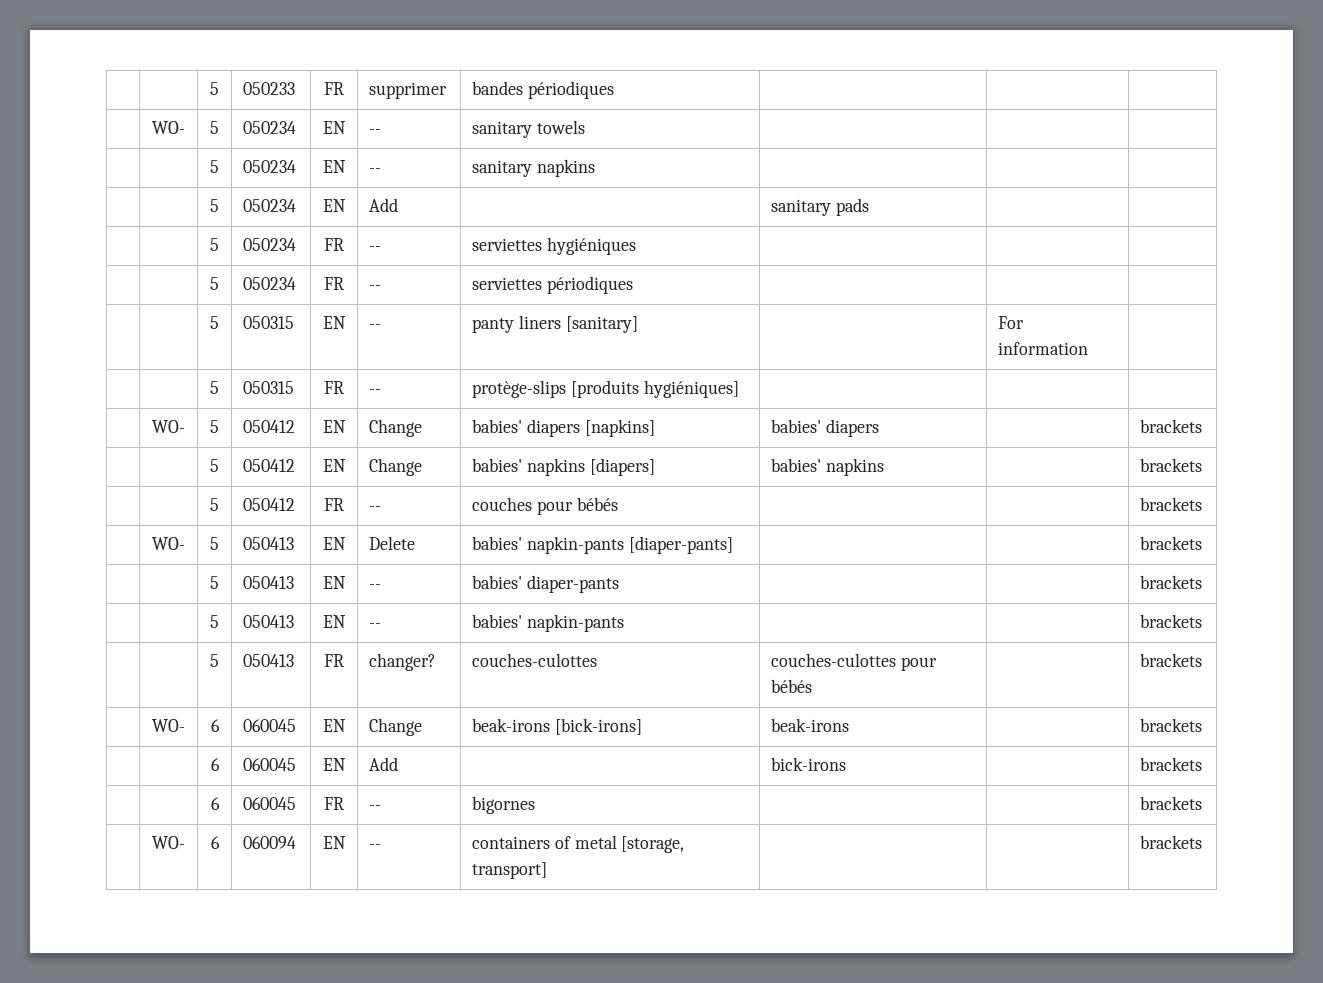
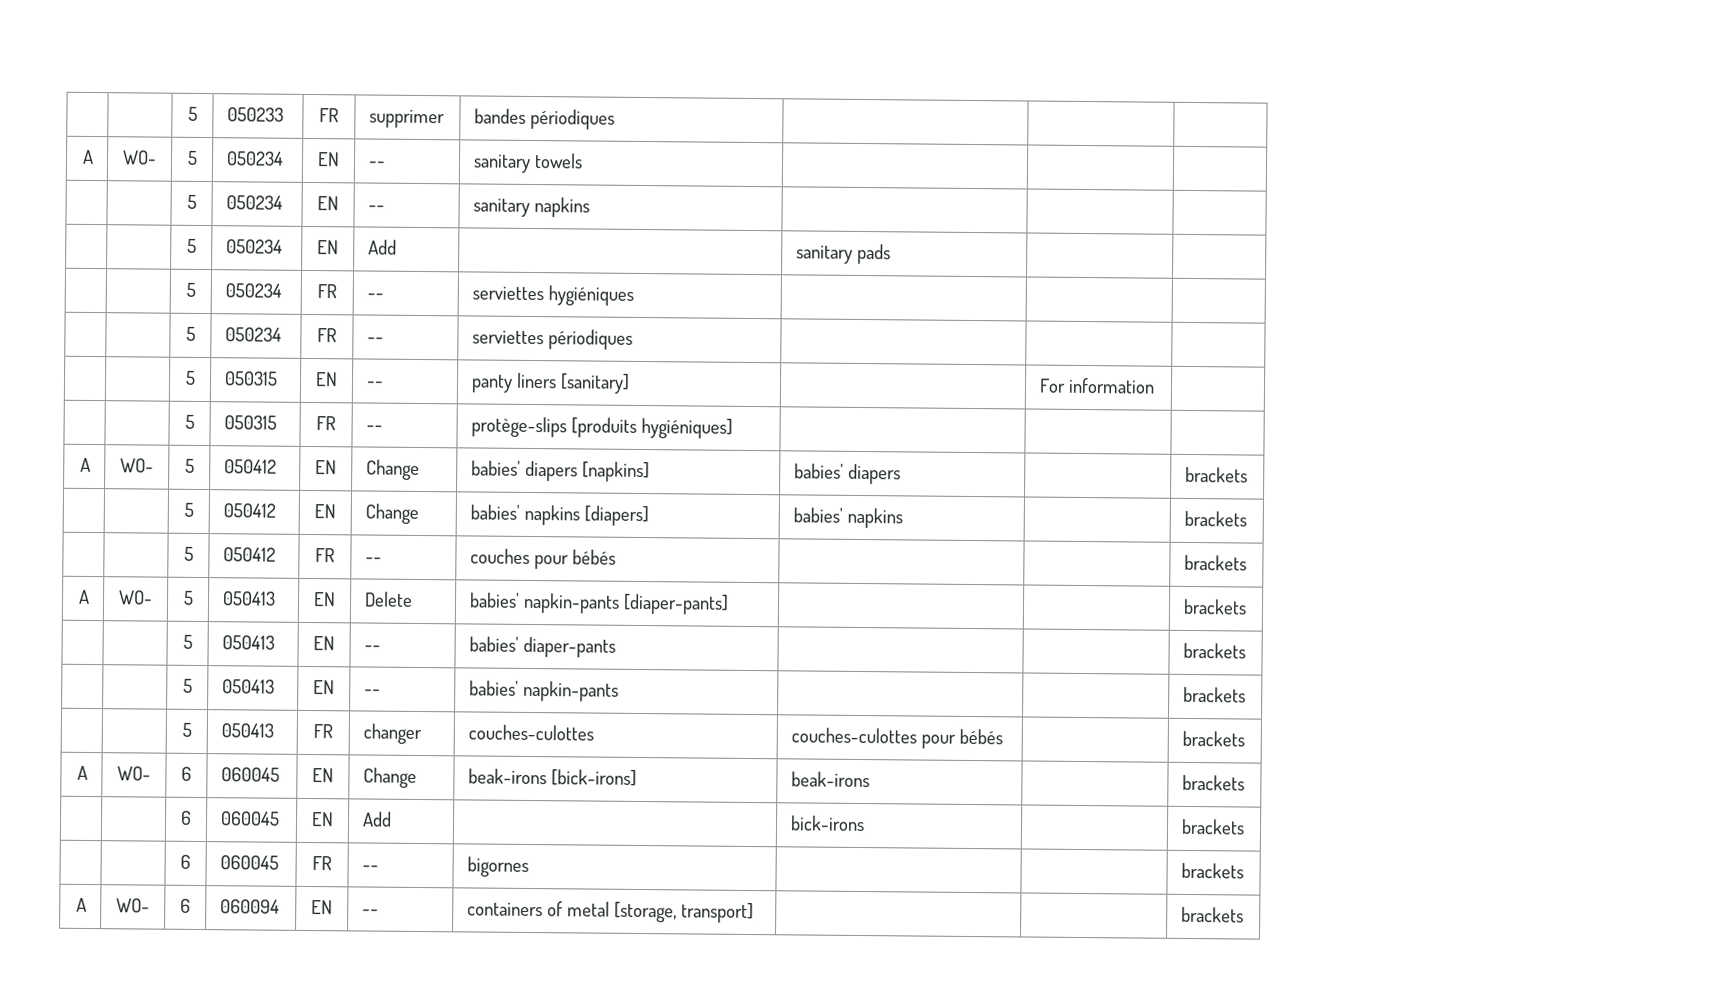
- | WO- | 5 | 050234 | EN | -- | sanitary towels | | |
+ A | WO- | 5 | 050234 | EN | -- | sanitary towels | | |
- | WO- | 5 | 050412 | EN | Change | babies' diapers [napkins] | babies' diapers | | brackets
+ A | WO- | 5 | 050412 | EN | Change | babies' diapers [napkins] | babies' diapers | | brackets
- | WO- | 5 | 050413 | EN | Delete | babies' napkin-pants [diaper-pants] | | | brackets
+ A | WO- | 5 | 050413 | EN | Delete | babies' napkin-pants [diaper-pants] | | | brackets
- | | 5 | 050413 | FR | changer? | couches-culottes | couches-culottes pour bébés | | brackets
+ | | 5 | 050413 | FR | changer | couches-culottes | couches-culottes pour bébés | | brackets
- | WO- | 6 | 060045 | EN | Change | beak-irons [bick-irons] | beak-irons | | brackets
+ A | WO- | 6 | 060045 | EN | Change | beak-irons [bick-irons] | beak-irons | | brackets
- | WO- | 6 | 060094 | EN | -- | containers of metal [storage, transport] | | | brackets
+ A | WO- | 6 | 060094 | EN | -- | containers of metal [storage, transport] | | | brackets

